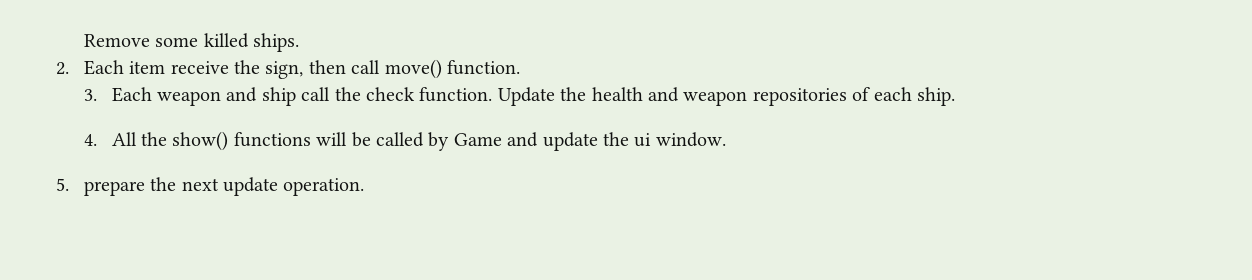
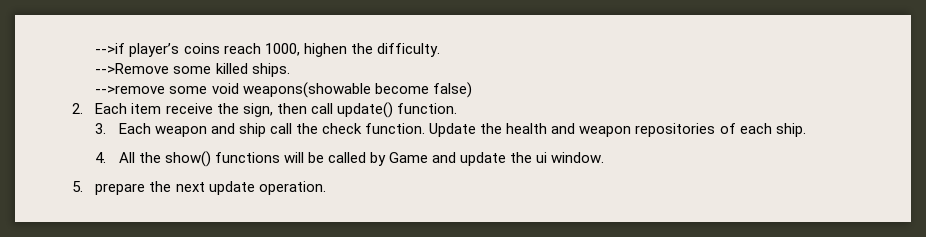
- Remove some killed ships.
+ -->if player’s coins reach 1000, highen the difficulty.
+ -->Remove some killed ships.
+ -->remove some void weapons(showable become false)
- 2. Each item receive the sign, then call move() function.
+ 2. Each item receive the sign, then call update() function.

